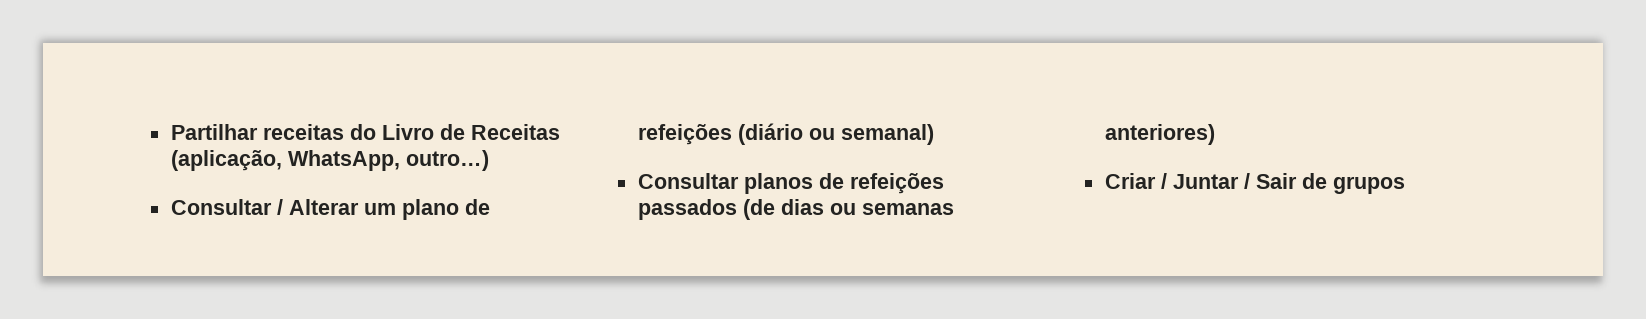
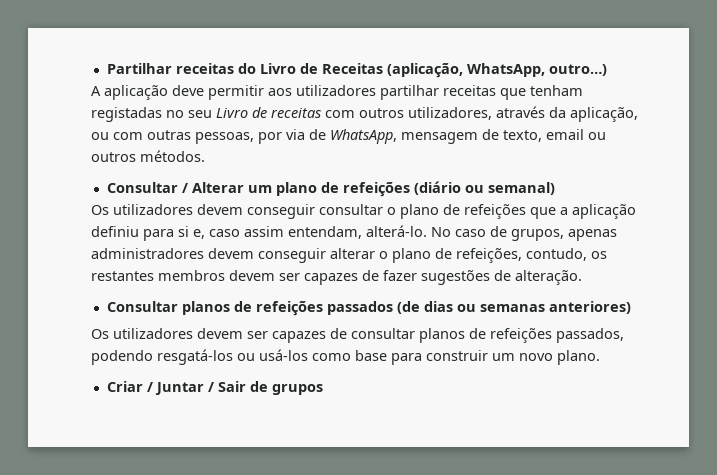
+ A aplicação deve permitir aos utilizadores partilhar receitas que tenham registadas no seu Livro de receitas com outros utilizadores, através da aplicação, ou com outras pessoas, por via de WhatsApp, mensagem de texto, email ou outros métodos.
+ Os utilizadores devem conseguir consultar o plano de refeições que a aplicação definiu para si e, caso assim entendam, alterá-lo. No caso de grupos, apenas administradores devem conseguir alterar o plano de refeições, contudo, os restantes membros devem ser capazes de fazer sugestões de alteração.
+ Os utilizadores devem ser capazes de consultar planos de refeições passados, podendo resgatá-los ou usá-los como base para construir um novo plano.

